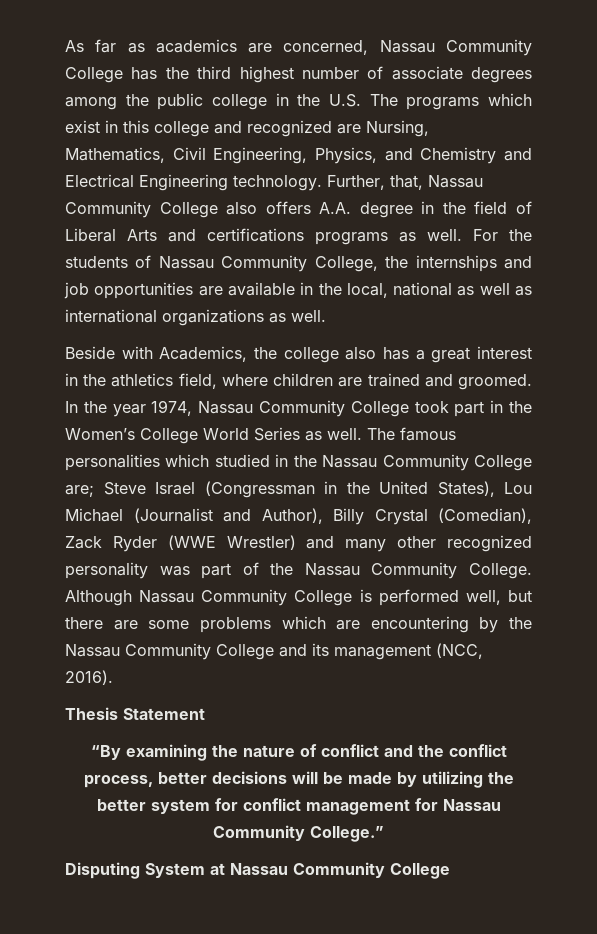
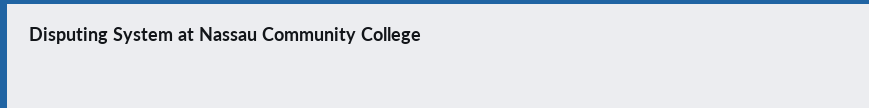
- As far as academics are concerned, Nassau Community College has the third highest number of associate degrees among the public college in the U.S. The programs which exist in this college and recognized are Nursing, Mathematics, Civil Engineering, Physics, and Chemistry and Electrical Engineering technology. Further, that, Nassau Community College also offers A.A. degree in the field of Liberal Arts and certifications programs as well. For the students of Nassau Community College, the internships and job opportunities are available in the local, national as well as international organizations as well.
- Beside with Academics, the college also has a great interest in the athletics field, where children are trained and groomed. In the year 1974, Nassau Community College took part in the Women’s College World Series as well. The famous personalities which studied in the Nassau Community College are; Steve Israel (Congressman in the United States), Lou Michael (Journalist and Author), Billy Crystal (Comedian), Zack Ryder (WWE Wrestler) and many other recognized personality was part of the Nassau Community College. Although Nassau Community College is performed well, but there are some problems which are encountering by the Nassau Community College and its management (NCC, 2016).
- Thesis Statement
- “By examining the nature of conflict and the conflict process, better decisions will be made by utilizing the better system for conflict management for Nassau Community College.”

